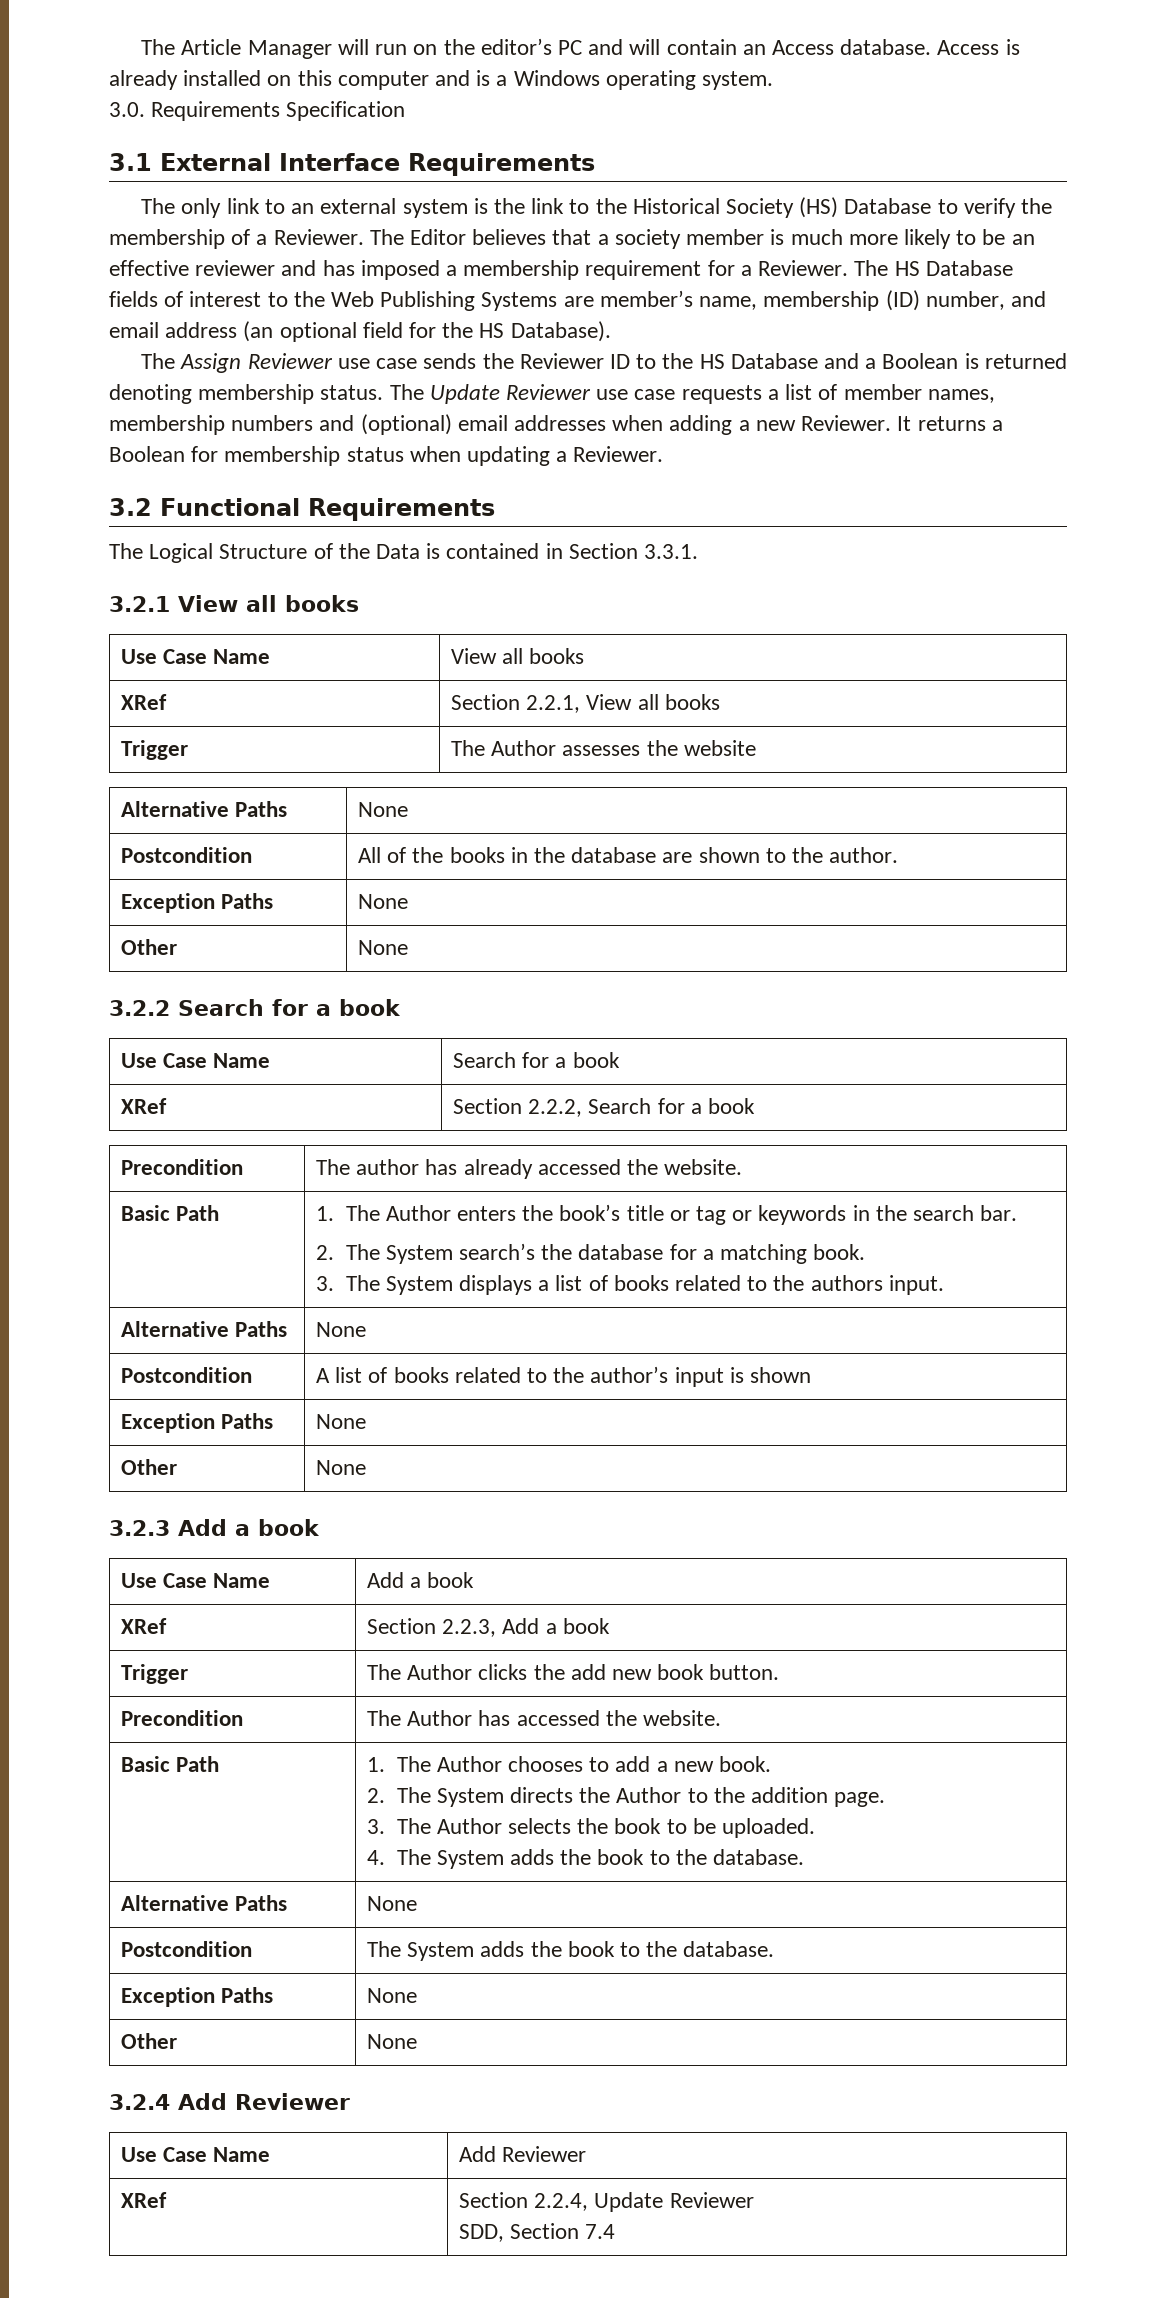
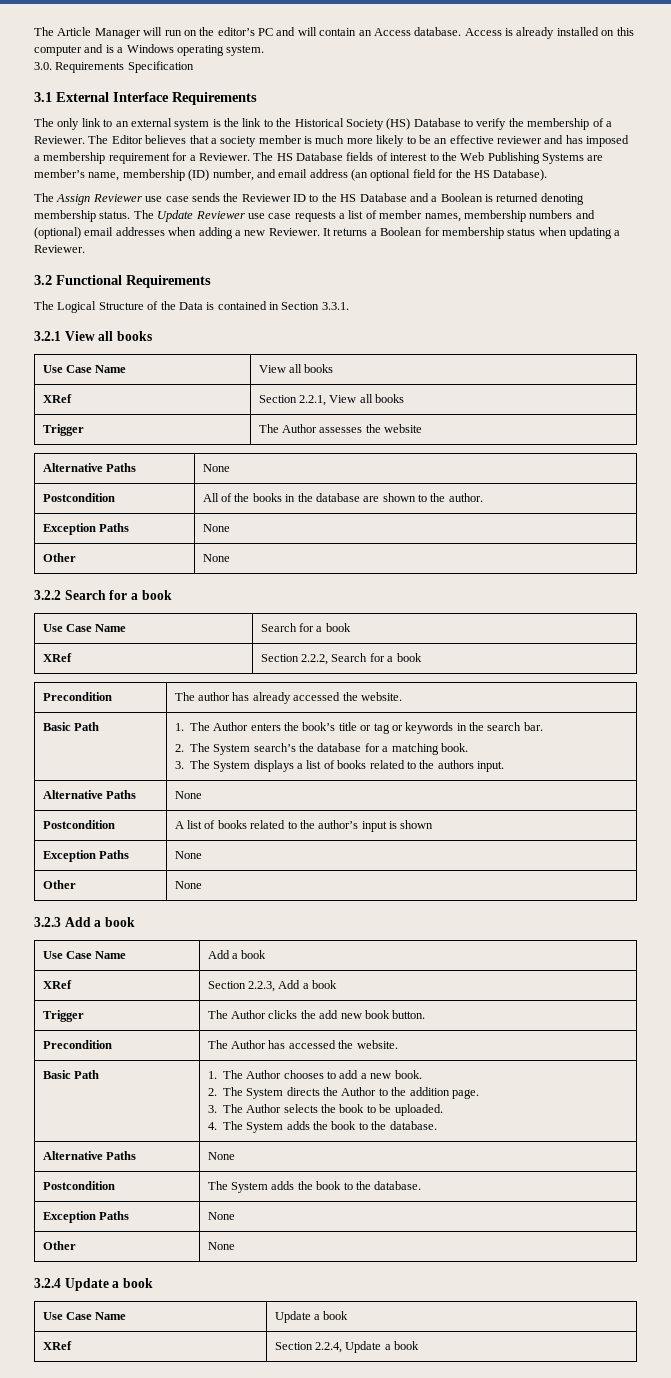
- 3.2.4 Add Reviewer
- Use Case Name | Add Reviewer
+ 3.2.4 Update a book
+ Use Case Name | Update a book
- XRef | Section 2.2.4, Update Reviewer
- SDD, Section 7.4
+ XRef | Section 2.2.4, Update a book

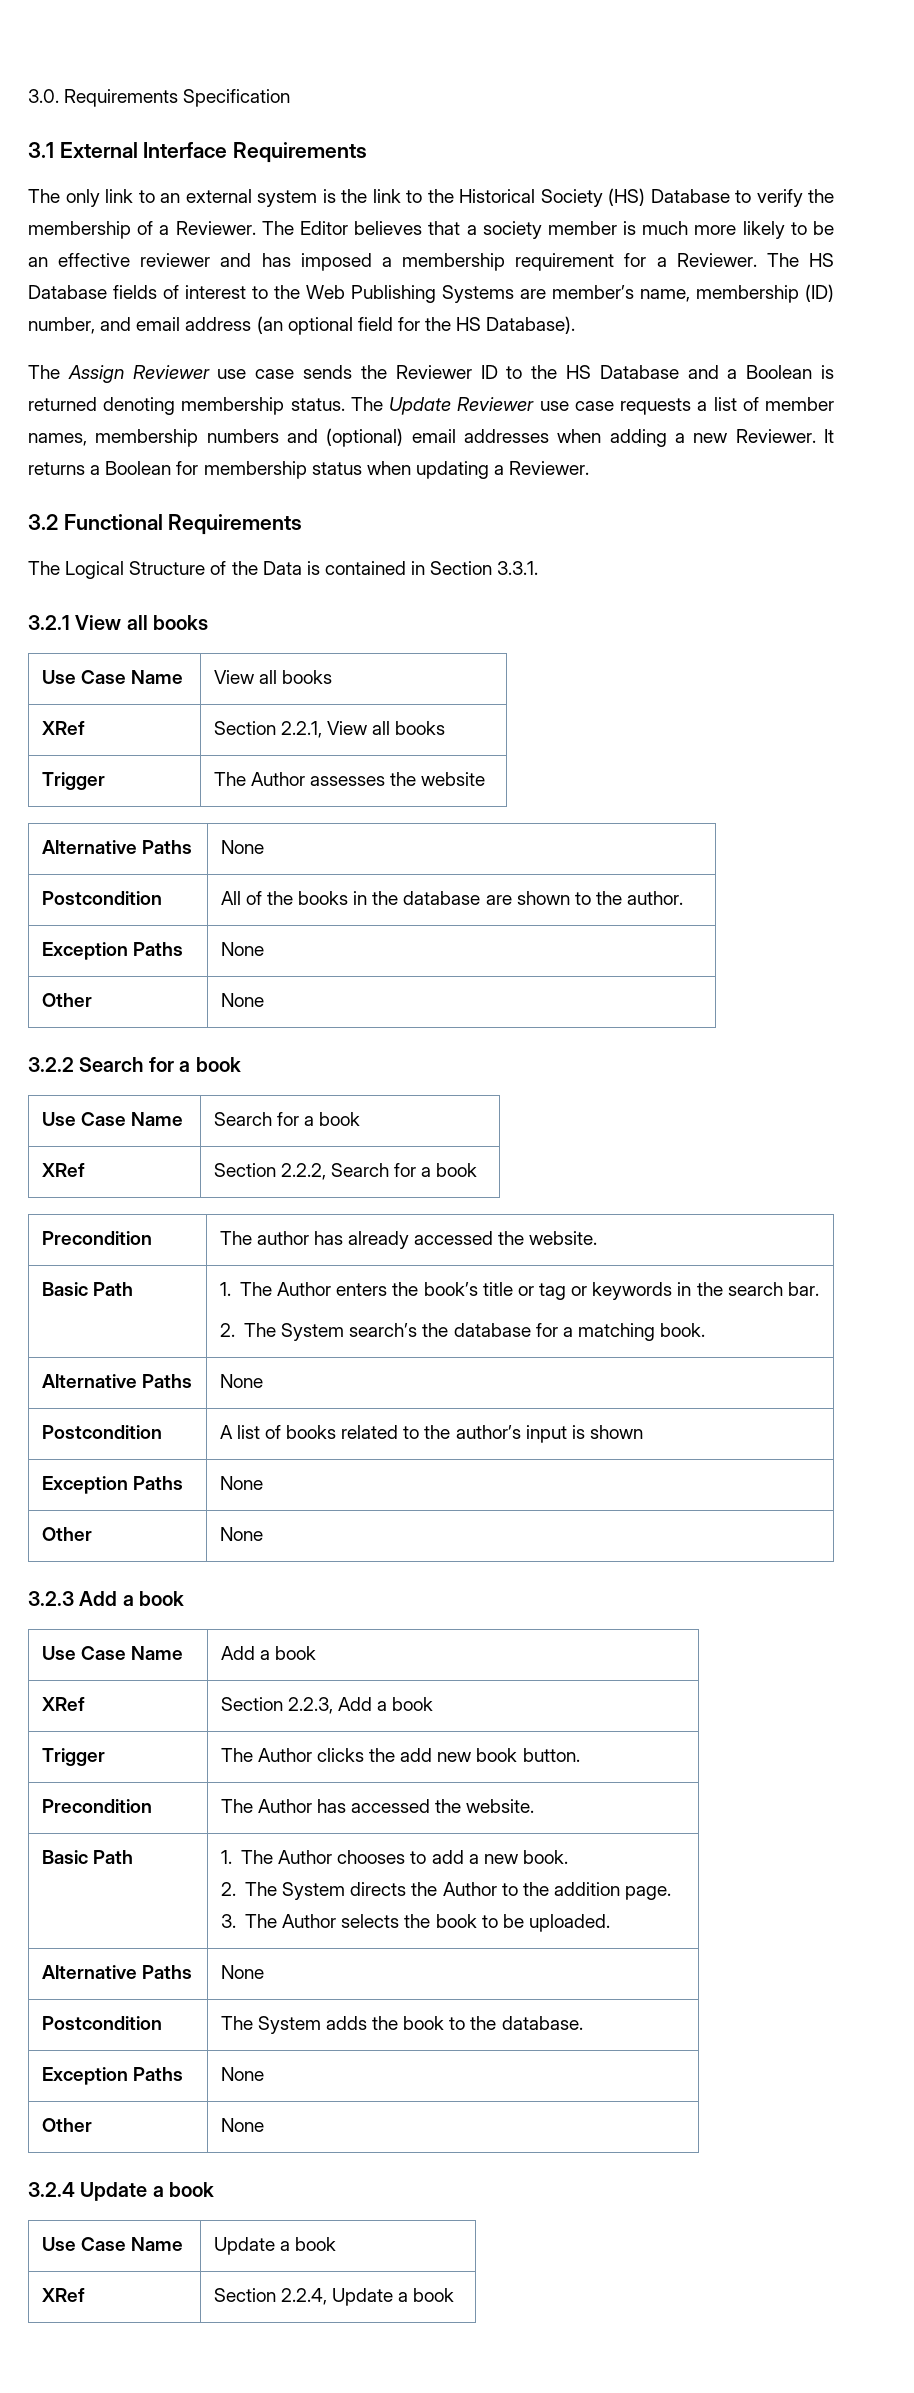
- The Article Manager will run on the editor’s PC and will contain an Access database. Access is already installed on this computer and is a Windows operating system.
  Basic Path | 1. The Author enters the book’s title or tag or keywords in the search bar.
  2. The System search’s the database for a matching book.
- 3. The System displays a list of books related to the authors input.
  Basic Path | 1. The Author chooses to add a new book.
  2. The System directs the Author to the addition page.
  3. The Author selects the book to be uploaded.
- 4. The System adds the book to the database.

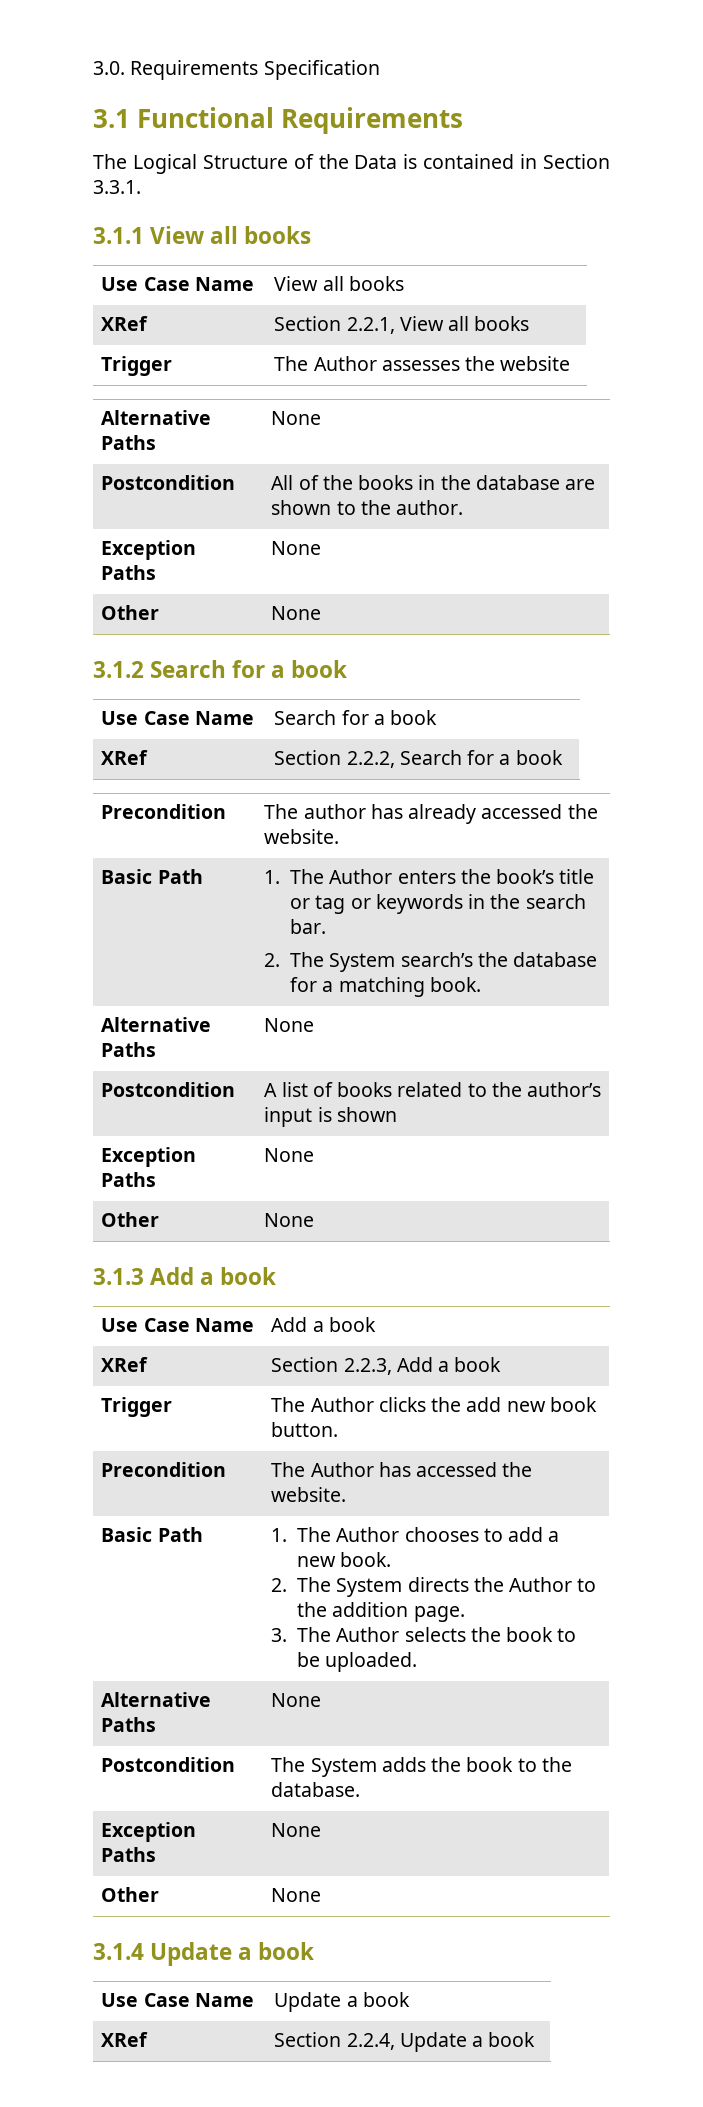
- 3.1 External Interface Requirements
- The only link to an external system is the link to the Historical Society (HS) Database to verify the membership of a Reviewer. The Editor believes that a society member is much more likely to be an effective reviewer and has imposed a membership requirement for a Reviewer. The HS Database fields of interest to the Web Publishing Systems are member’s name, membership (ID) number, and email address (an optional field for the HS Database).
- The Assign Reviewer use case sends the Reviewer ID to the HS Database and a Boolean is returned denoting membership status. The Update Reviewer use case requests a list of member names, membership numbers and (optional) email addresses when adding a new Reviewer. It returns a Boolean for membership status when updating a Reviewer.
- 3.2 Functional Requirements
+ 3.1 Functional Requirements
- 3.2.1 View all books
+ 3.1.1 View all books
- 3.2.2 Search for a book
+ 3.1.2 Search for a book
- 3.2.3 Add a book
+ 3.1.3 Add a book
- 3.2.4 Update a book
+ 3.1.4 Update a book

